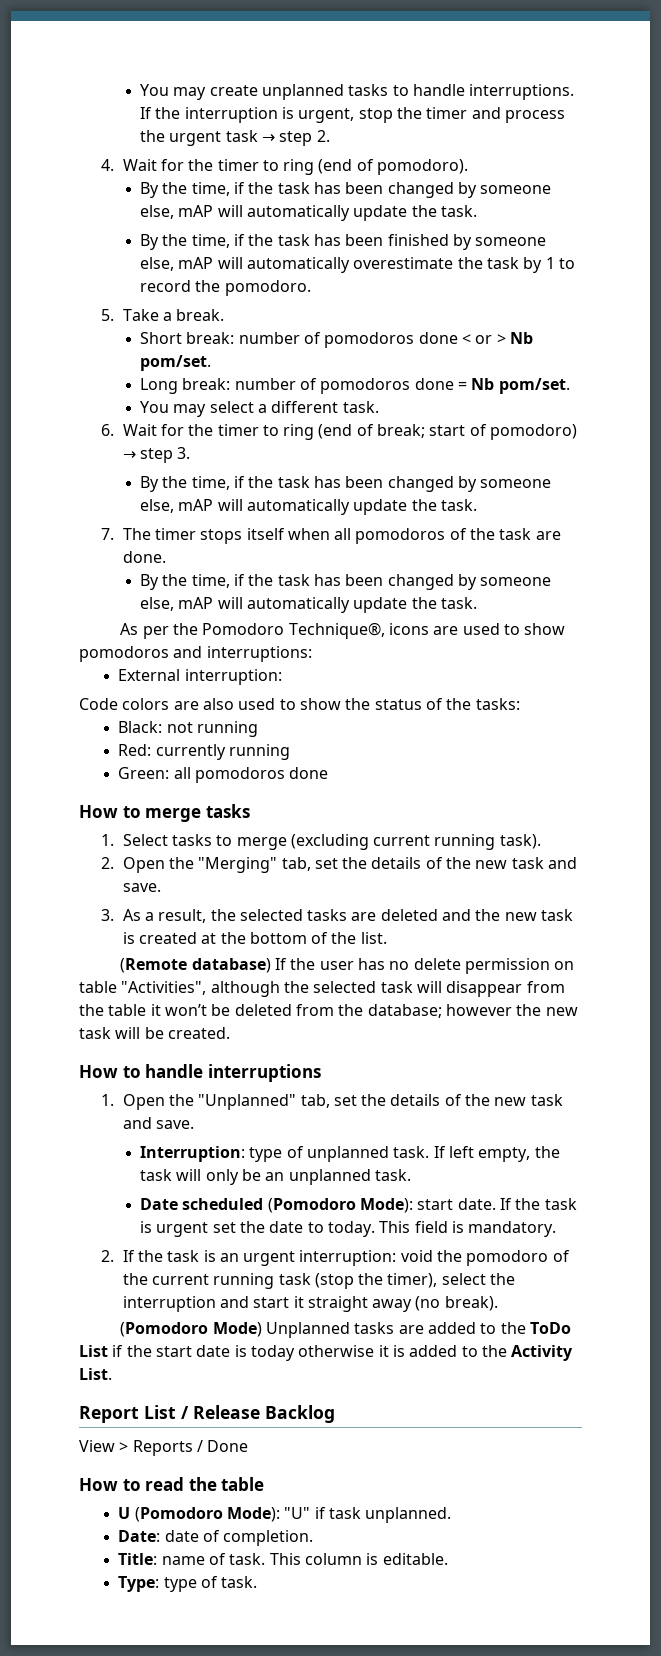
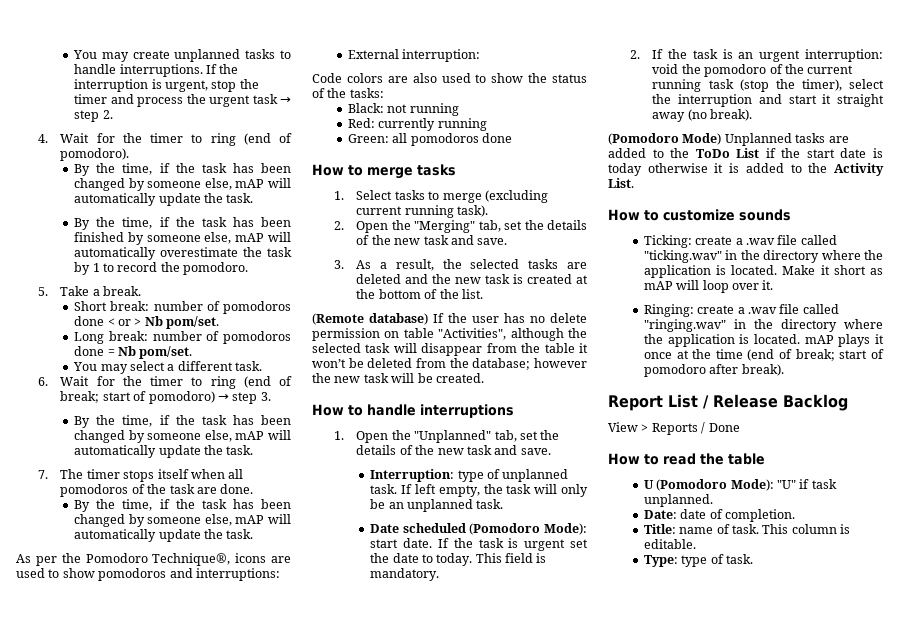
+ How to customize sounds
+ Ticking: create a .wav file called "ticking.wav" in the directory where the application is located. Make it short as mAP will loop over it.
+ Ringing: create a .wav file called "ringing.wav" in the directory where the application is located. mAP plays it once at the time (end of break; start of pomodoro after break).

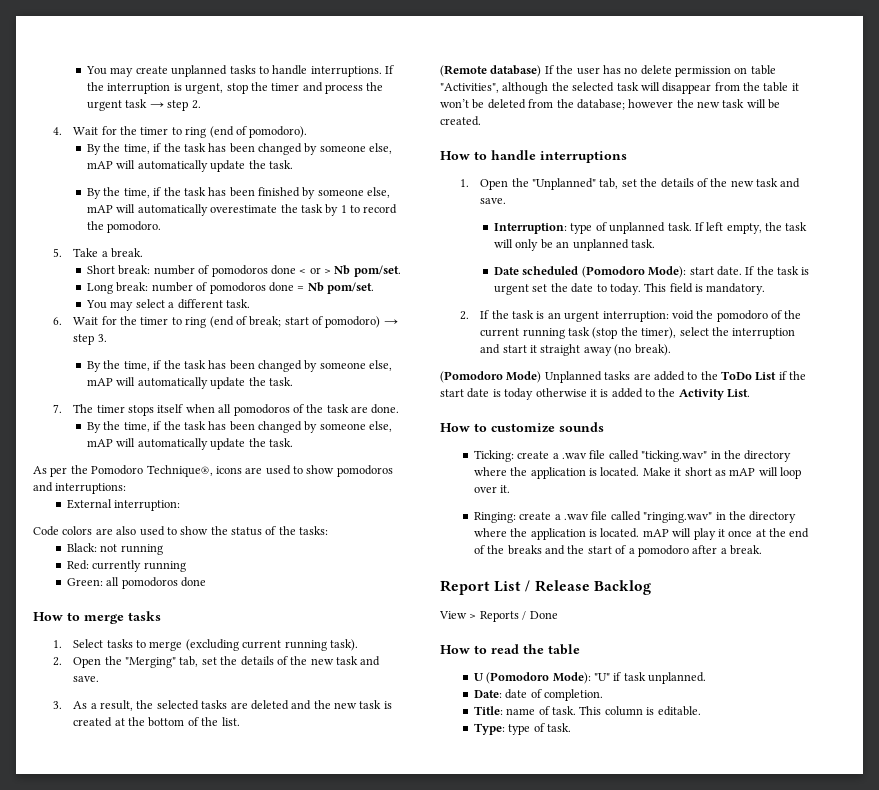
- Ringing: create a .wav file called "ringing.wav" in the directory where the application is located. mAP plays it once at the time (end of break; start of pomodoro after break).
+ Ringing: create a .wav file called "ringing.wav" in the directory where the application is located. mAP will play it once at the end of the breaks and the start of a pomodoro after a break.

